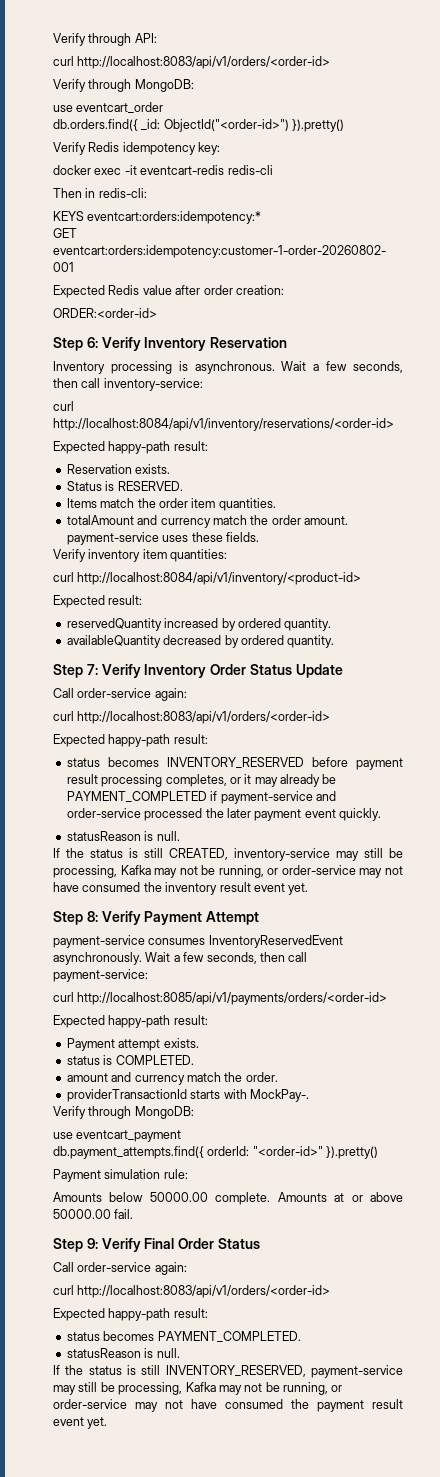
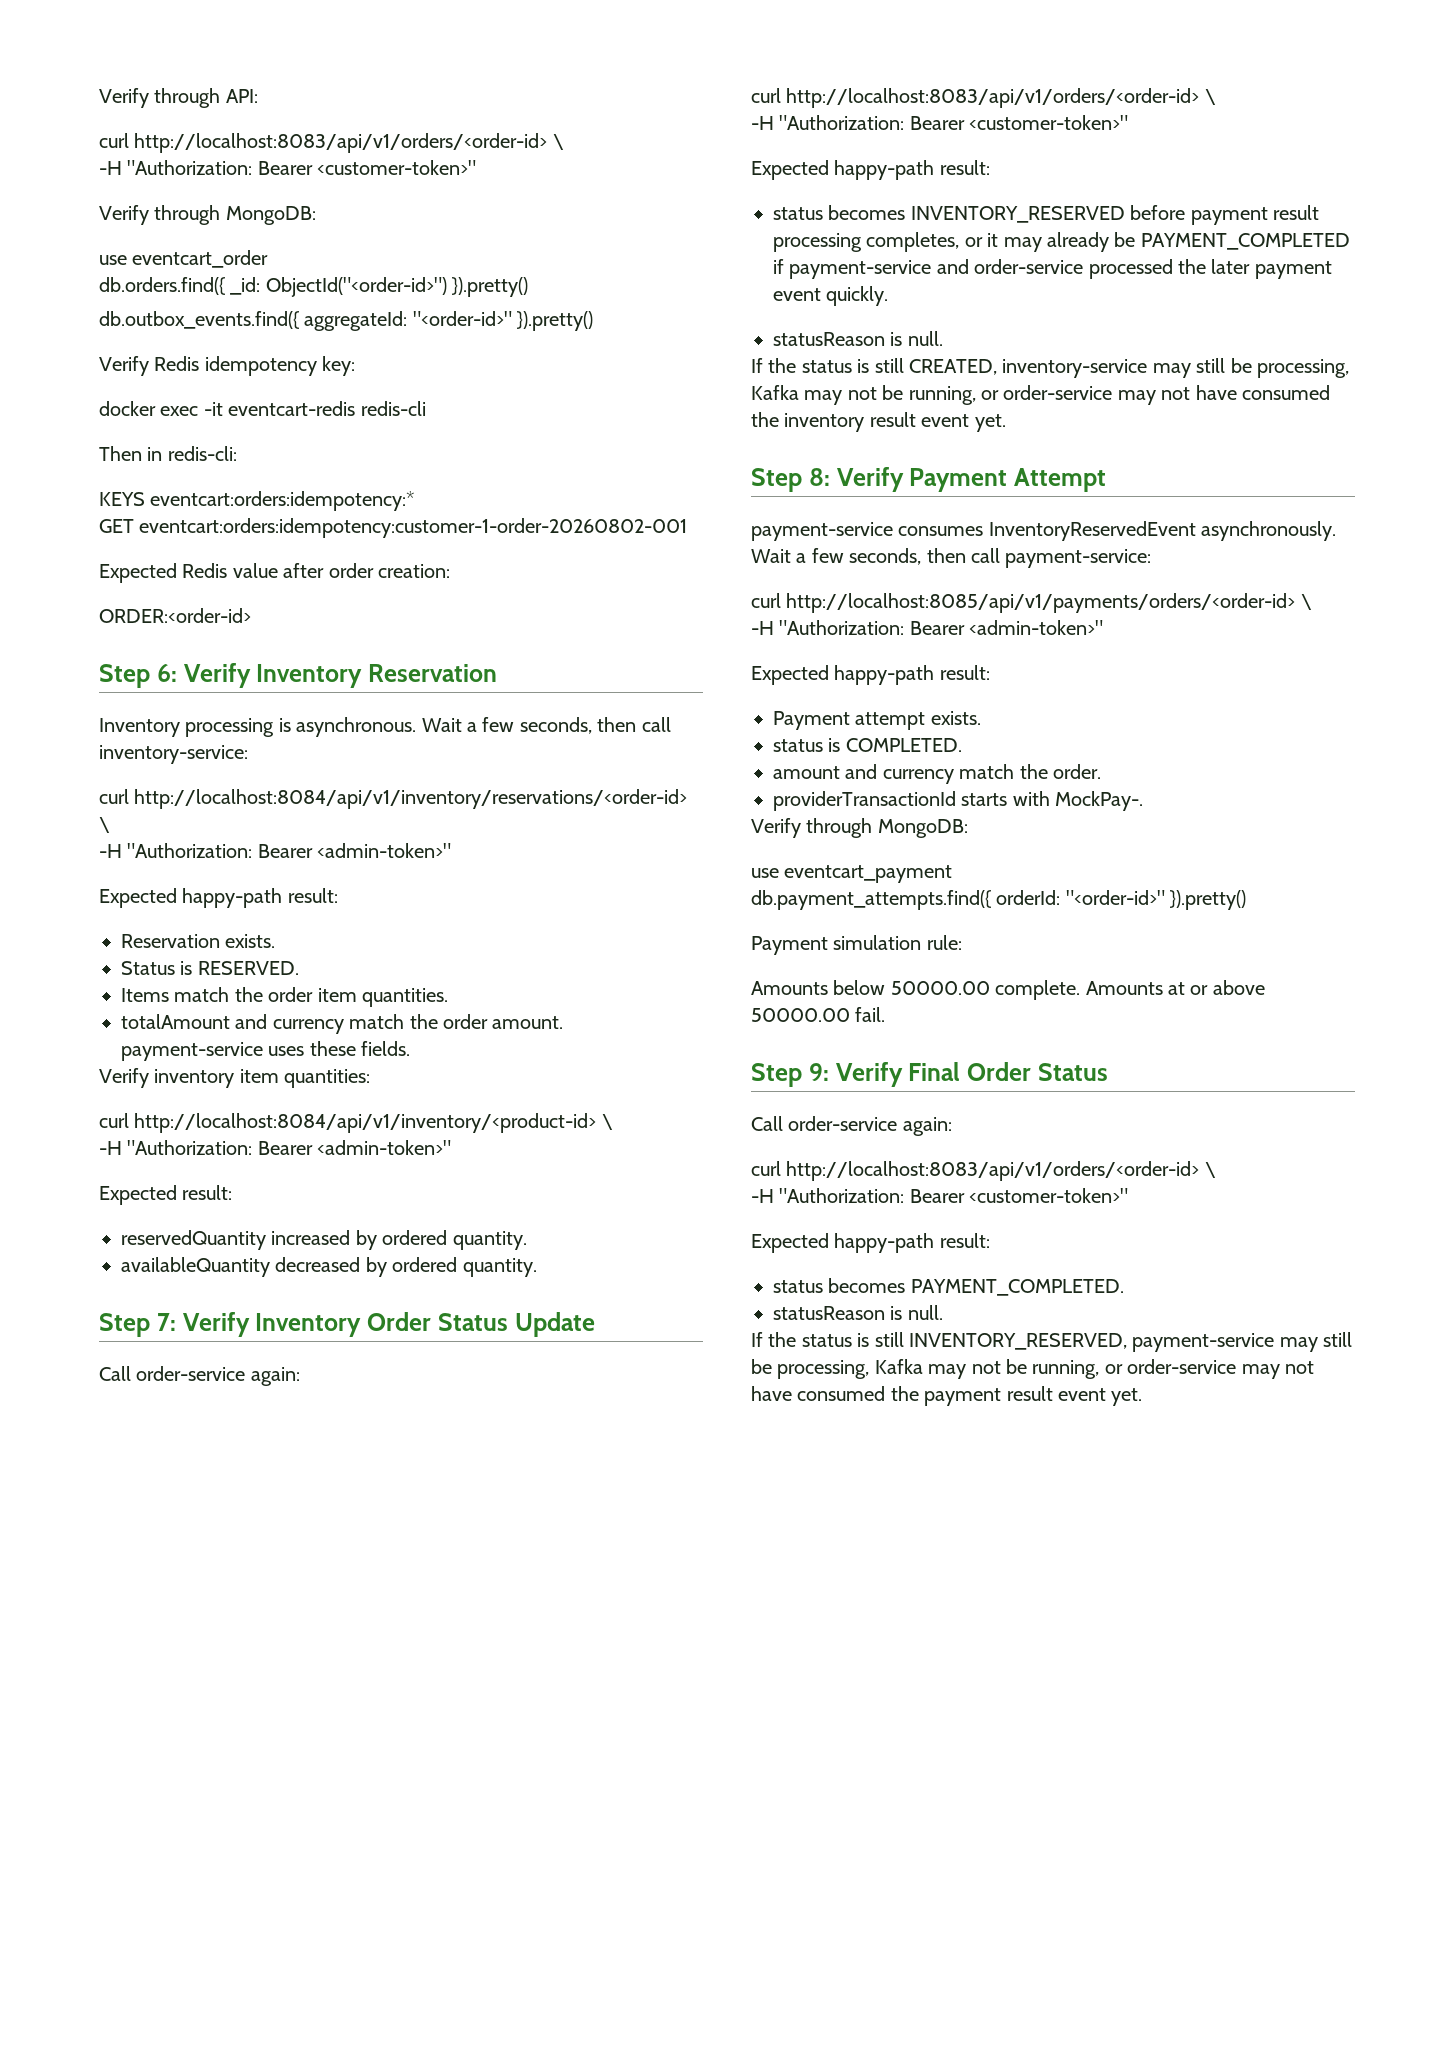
  Verify through API:
- curl http://localhost:8083/api/v1/orders/<order-id>
+ curl http://localhost:8083/api/v1/orders/<order-id> \
+ -H "Authorization: Bearer <customer-token>"
+ db.outbox_events.find({ aggregateId: "<order-id>" }).pretty()
- curl http://localhost:8084/api/v1/inventory/reservations/<order-id>
+ curl http://localhost:8084/api/v1/inventory/reservations/<order-id> \
+ -H "Authorization: Bearer <admin-token>"
- curl http://localhost:8084/api/v1/inventory/<product-id>
+ curl http://localhost:8084/api/v1/inventory/<product-id> \
+ -H "Authorization: Bearer <admin-token>"
  Step 7: Verify Inventory Order Status Update
  Call order-service again:
- curl http://localhost:8083/api/v1/orders/<order-id>
+ curl http://localhost:8083/api/v1/orders/<order-id> \
+ -H "Authorization: Bearer <customer-token>"
- curl http://localhost:8085/api/v1/payments/orders/<order-id>
+ curl http://localhost:8085/api/v1/payments/orders/<order-id> \
+ -H "Authorization: Bearer <admin-token>"
  Step 9: Verify Final Order Status
  Call order-service again:
- curl http://localhost:8083/api/v1/orders/<order-id>
+ curl http://localhost:8083/api/v1/orders/<order-id> \
+ -H "Authorization: Bearer <customer-token>"

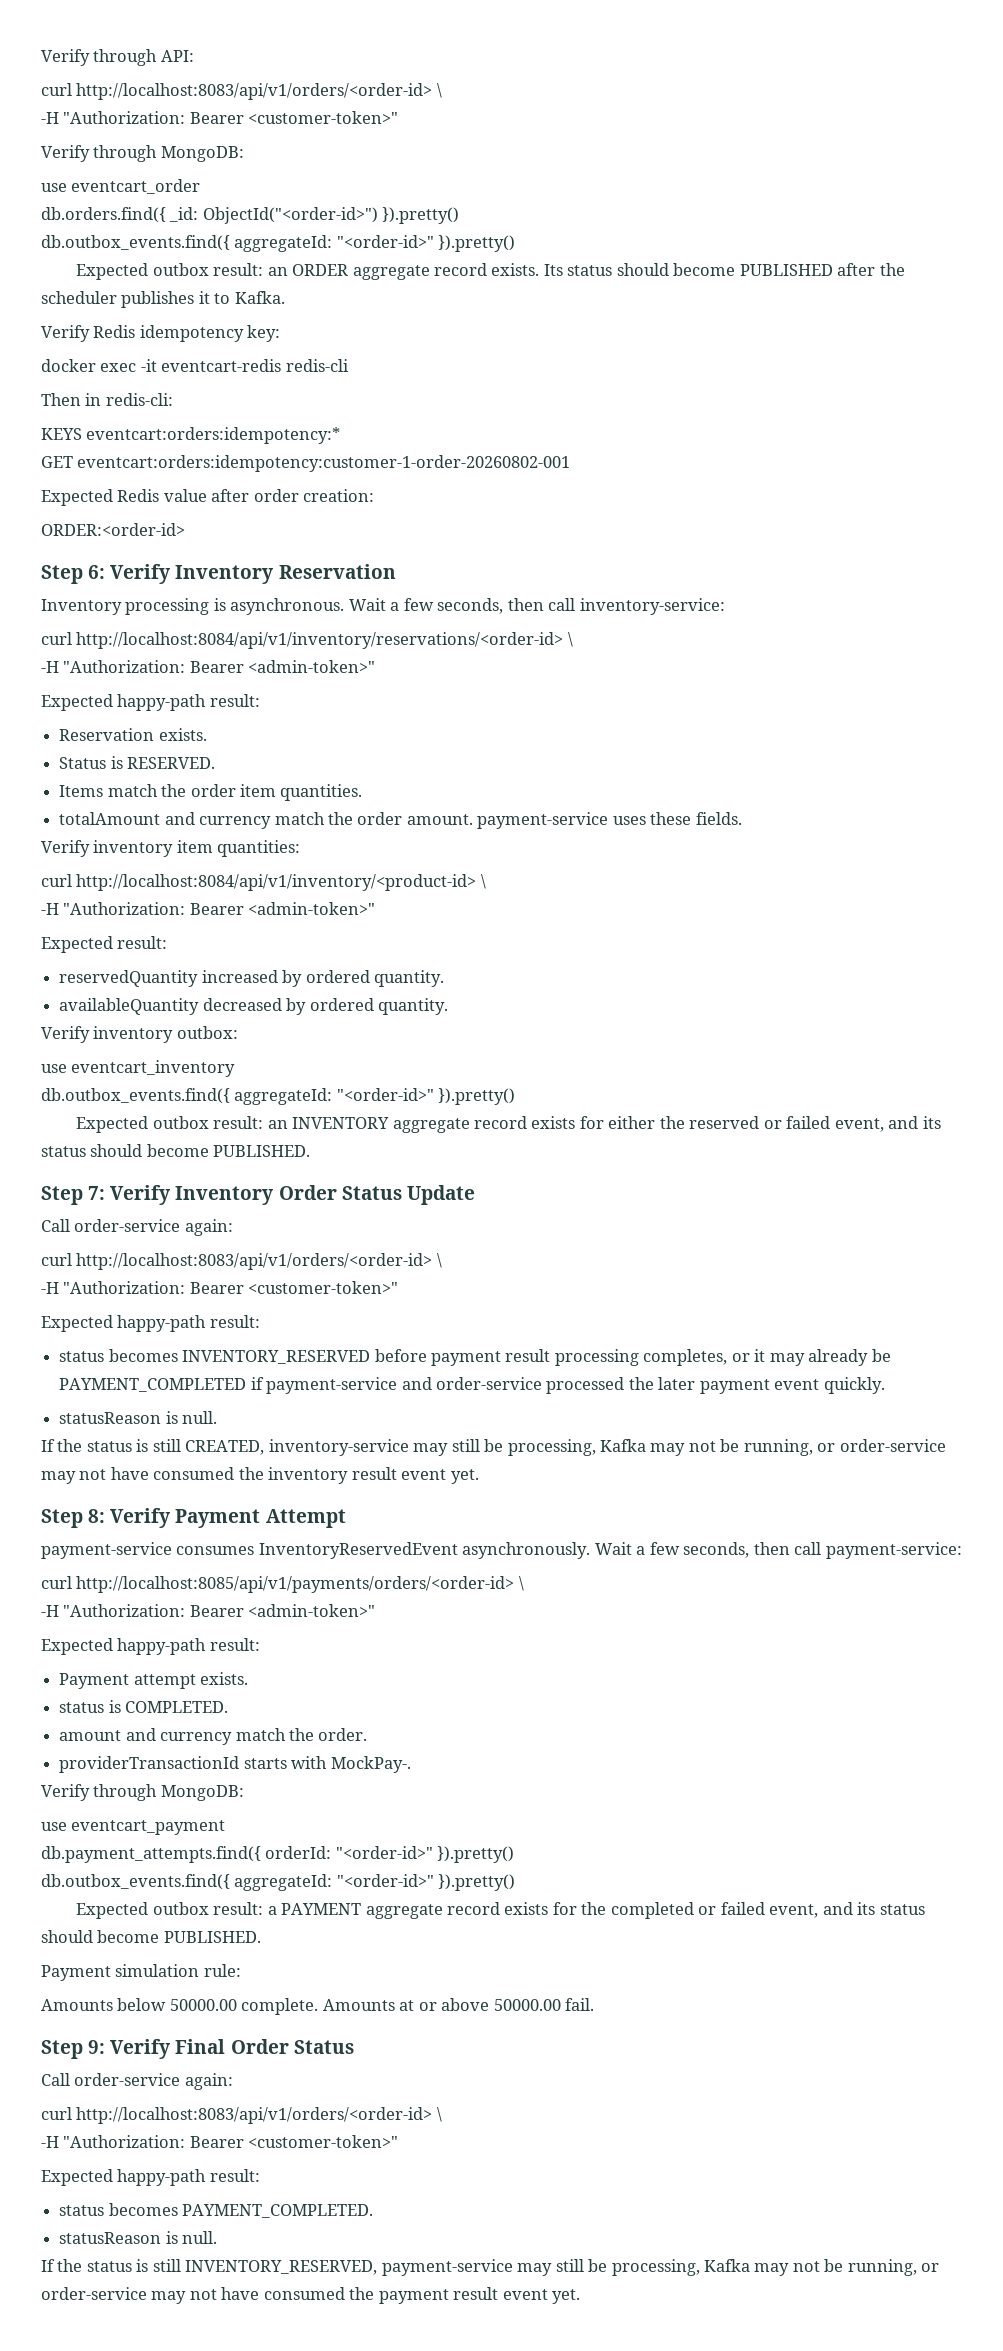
+ Expected outbox result: an ORDER aggregate record exists. Its status should become PUBLISHED after the scheduler publishes it to Kafka.
+ Verify inventory outbox:
+ use eventcart_inventory
+ db.outbox_events.find({ aggregateId: "<order-id>" }).pretty()
+ Expected outbox result: an INVENTORY aggregate record exists for either the reserved or failed event, and its status should become PUBLISHED.
  db.payment_attempts.find({ orderId: "<order-id>" }).pretty()
+ db.outbox_events.find({ aggregateId: "<order-id>" }).pretty()
+ Expected outbox result: a PAYMENT aggregate record exists for the completed or failed event, and its status should become PUBLISHED.

